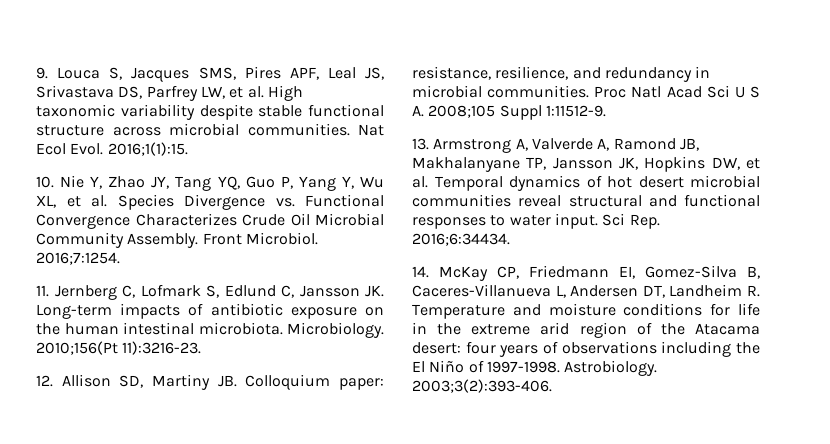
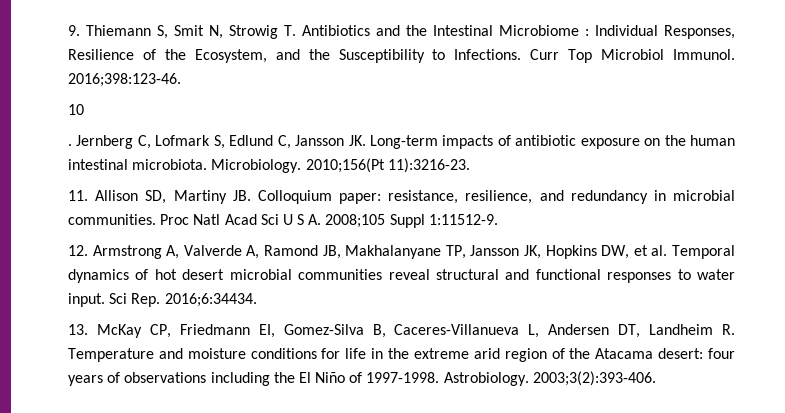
- 9. Louca S, Jacques SMS, Pires APF, Leal JS, Srivastava DS, Parfrey LW, et al. High taxonomic variability despite stable functional structure across microbial communities. Nat Ecol Evol. 2016;1(1):15.
- 10. Nie Y, Zhao JY, Tang YQ, Guo P, Yang Y, Wu XL, et al. Species Divergence vs. Functional Convergence Characterizes Crude Oil Microbial Community Assembly. Front Microbiol. 2016;7:1254.
- 11. Jernberg C, Lofmark S, Edlund C, Jansson JK. Long-term impacts of antibiotic exposure on the human intestinal microbiota.
+ 9. Thiemann S, Smit N, Strowig T. Antibiotics and the Intestinal Microbiome : Individual Responses, Resilience of the Ecosystem, and the Susceptibility to Infections. Curr Top Microbiol Immunol. 2016;398:123-46.
+ 10
+ . Jernberg C, Lofmark S, Edlund C, Jansson JK. Long-term impacts of antibiotic exposure on the human intestinal microbiota.
- 12. Allison SD, Martiny JB. Colloquium paper: resistance, resilience, and redundancy in microbial communities.
+ 11. Allison SD, Martiny JB. Colloquium paper: resistance, resilience, and redundancy in microbial communities.
- 13. Armstrong A, Valverde A, Ramond JB, Makhalanyane TP, Jansson JK, Hopkins DW, et al. Temporal dynamics of hot desert microbial communities reveal structural and functional responses to water input.
+ 12. Armstrong A, Valverde A, Ramond JB, Makhalanyane TP, Jansson JK, Hopkins DW, et al. Temporal dynamics of hot desert microbial communities reveal structural and functional responses to water input.
- 14. McKay CP, Friedmann EI, Gomez-Silva B, Caceres-Villanueva L, Andersen DT, Landheim R. Temperature and moisture conditions for life in the extreme arid region of the Atacama desert: four years of observations including the El Niño of 1997-1998.
+ 13. McKay CP, Friedmann EI, Gomez-Silva B, Caceres-Villanueva L, Andersen DT, Landheim R. Temperature and moisture conditions for life in the extreme arid region of the Atacama desert: four years of observations including the El Niño of 1997-1998.

